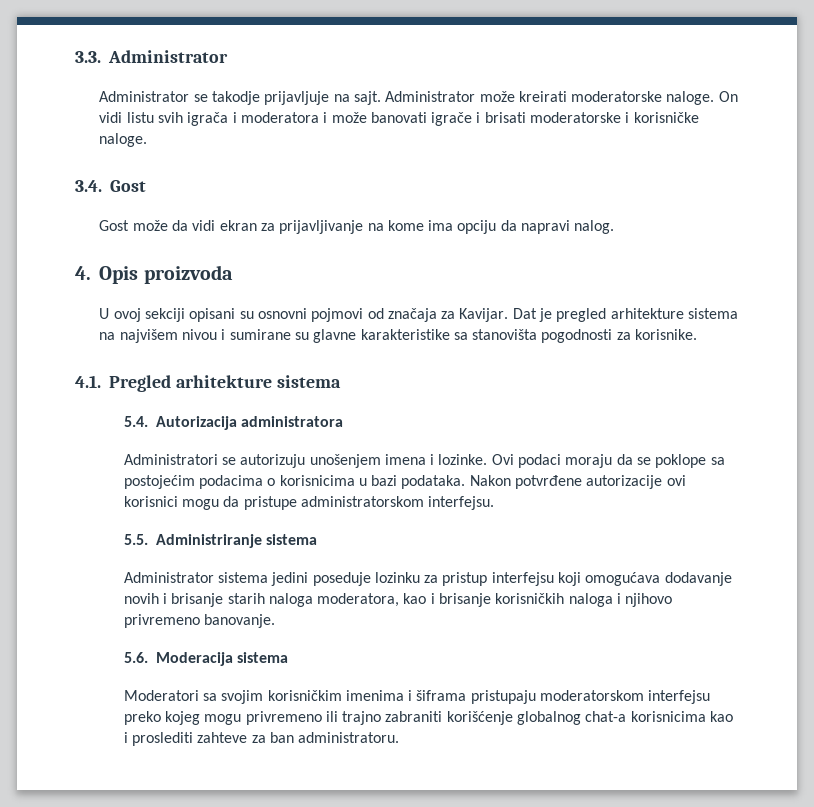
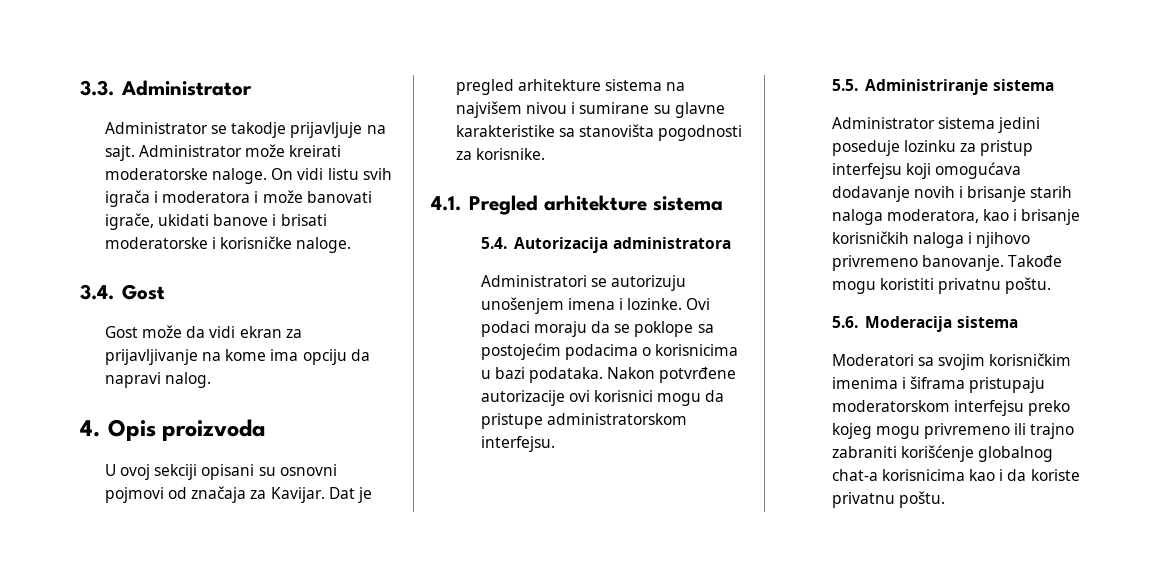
- On vidi listu svih igrača i moderatora i može banovati igrače i brisati moderatorske i korisničke naloge.
+ On vidi listu svih igrača i moderatora i može banovati igrače, ukidati banove i brisati moderatorske i korisničke naloge.
+ Takođe mogu koristiti privatnu poštu.
- Moderatori sa svojim korisničkim imenima i šiframa pristupaju moderatorskom interfejsu preko kojeg mogu privremeno ili trajno zabraniti korišćenje globalnog chat-a korisnicima kao i proslediti zahteve za ban administratoru.
+ Moderatori sa svojim korisničkim imenima i šiframa pristupaju moderatorskom interfejsu preko kojeg mogu privremeno ili trajno zabraniti korišćenje globalnog chat-a korisnicima kao i da koriste privatnu poštu.

